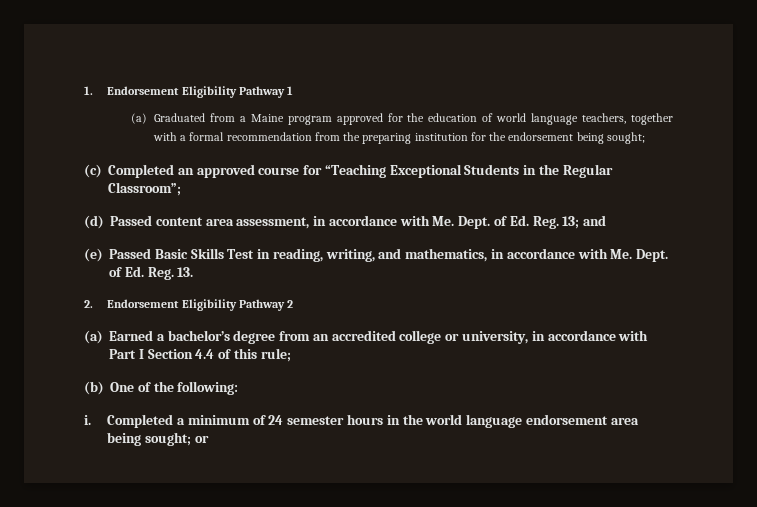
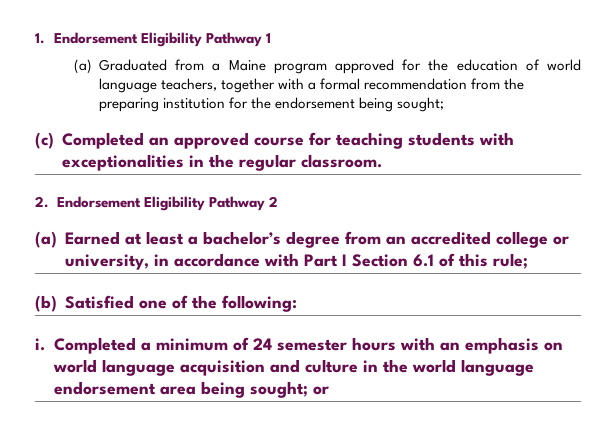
- (c) Completed an approved course for “Teaching Exceptional Students in the Regular Classroom”;
- (d) Passed content area assessment, in accordance with Me. Dept. of Ed. Reg. 13; and
- (e) Passed Basic Skills Test in reading, writing, and mathematics, in accordance with Me. Dept. of Ed. Reg. 13.
+ (c) Completed an approved course for teaching students with exceptionalities in the regular classroom.
- (a) Earned a bachelor’s degree from an accredited college or university, in accordance with Part I Section 4.4 of this rule;
+ (a) Earned at least a bachelor’s degree from an accredited college or university, in accordance with Part I Section 6.1 of this rule;
- (b) One of the following:
+ (b) Satisfied one of the following:
- Completed a minimum of 24 semester hours in the world language endorsement area being sought; or
+ Completed a minimum of 24 semester hours with an emphasis on world language acquisition and culture in the world language endorsement area being sought; or

